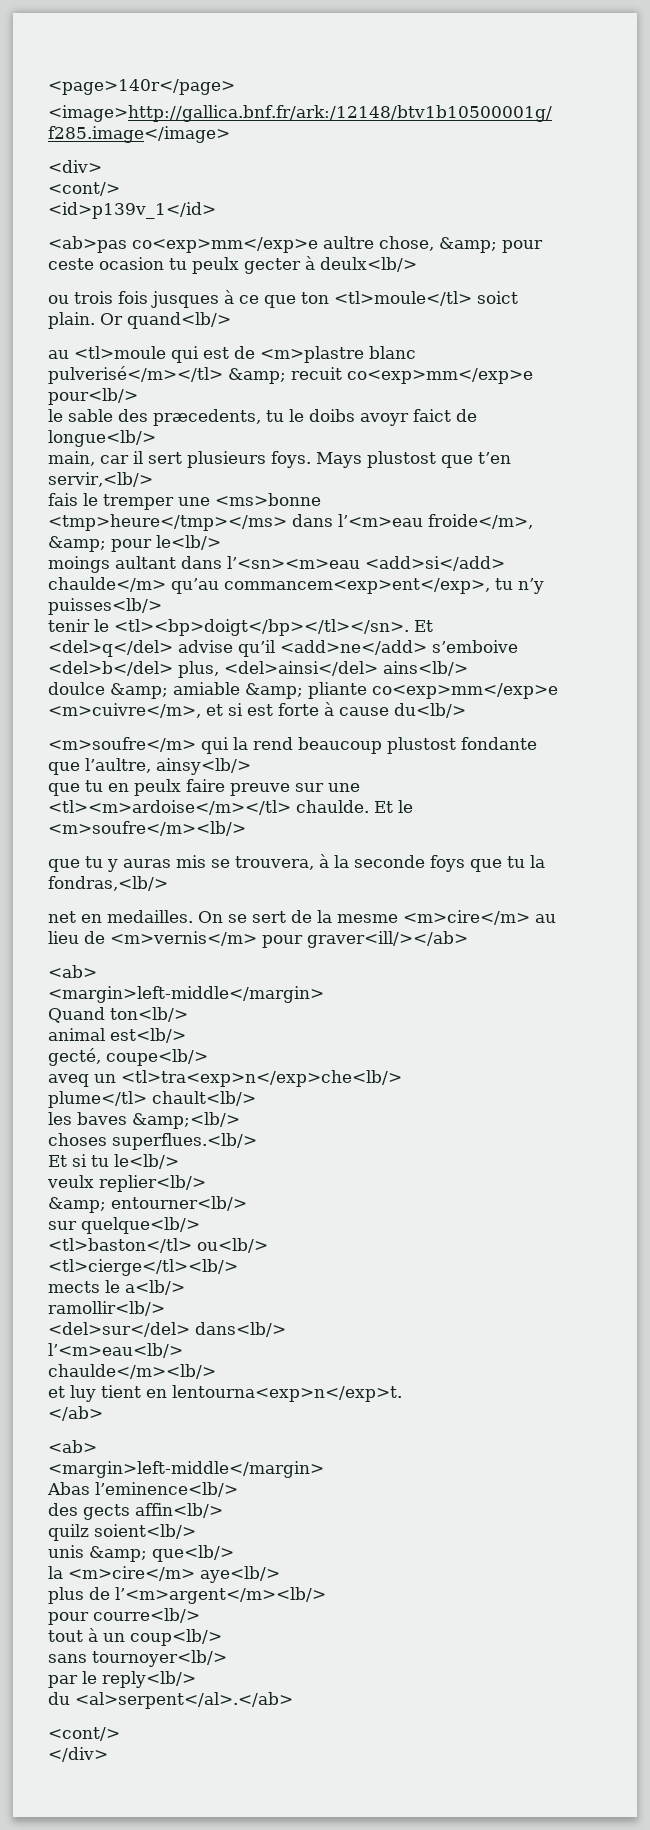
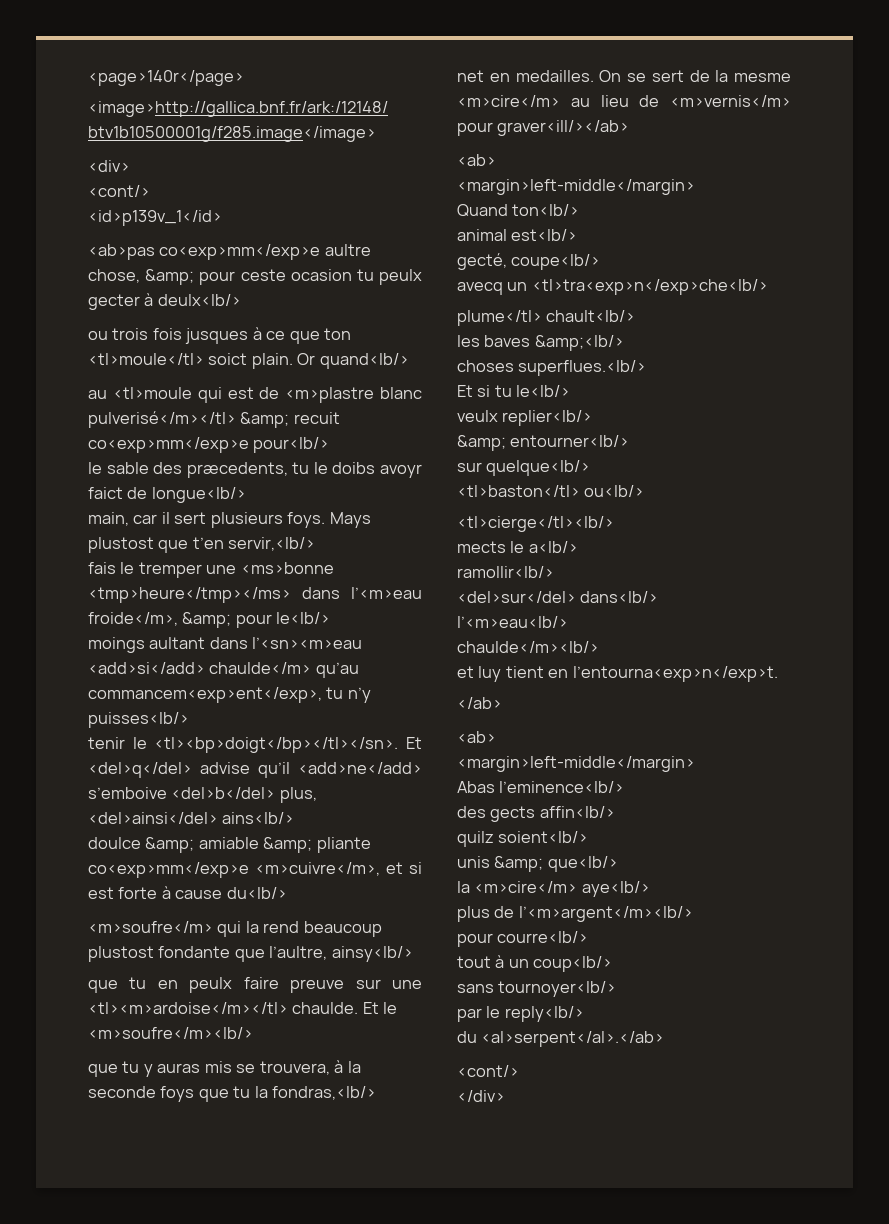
- aveq un <tl>tra<exp>n</exp>che<lb/>
+ avecq un <tl>tra<exp>n</exp>che<lb/>
- et luy tient en lentourna<exp>n</exp>t.
+ et luy tient en l’entourna<exp>n</exp>t.

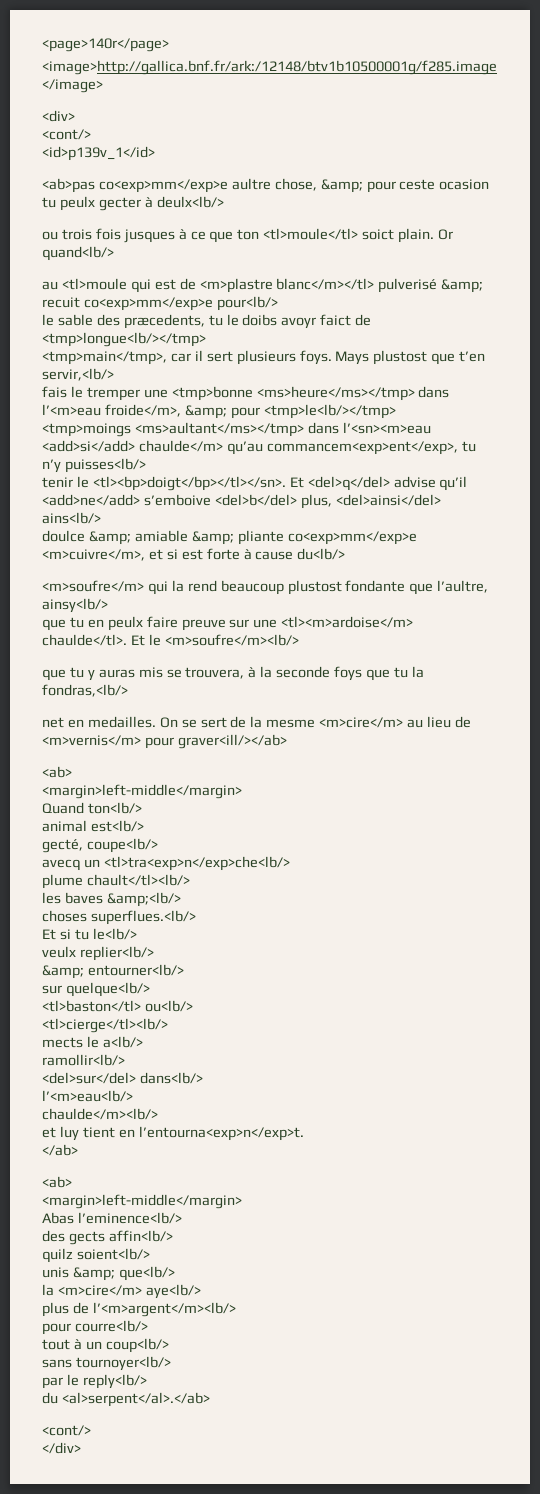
- au <tl>moule qui est de <m>plastre blanc pulverisé</m></tl> &amp; recuit co<exp>mm</exp>e pour<lb/>
+ au <tl>moule qui est de <m>plastre blanc</m></tl> pulverisé &amp; recuit co<exp>mm</exp>e pour<lb/>
- le sable des præcedents, tu le doibs avoyr faict de longue<lb/>
- main, car il sert plusieurs foys.
+ le sable des præcedents, tu le doibs avoyr faict de <tmp>longue<lb/></tmp>
+ <tmp>main</tmp>, car il sert plusieurs foys.
- fais le tremper une <ms>bonne <tmp>heure</tmp></ms> dans l’<m>eau froide</m>, &amp; pour le<lb/>
- moings aultant dans l’<sn><m>eau <add>si</add> chaulde</m> qu’au commancem<exp>ent</exp>, tu n’y puisses<lb/>
+ fais le tremper une <tmp>bonne <ms>heure</ms></tmp> dans l’<m>eau froide</m>, &amp; pour <tmp>le<lb/></tmp>
+ <tmp>moings <ms>aultant</ms></tmp> dans l’<sn><m>eau <add>si</add> chaulde</m> qu’au commancem<exp>ent</exp>, tu n’y puisses<lb/>
- que tu en peulx faire preuve sur une <tl><m>ardoise</m></tl> chaulde.
+ que tu en peulx faire preuve sur une <tl><m>ardoise</m> chaulde</tl>.
- plume</tl> chault<lb/>
+ plume chault</tl><lb/>

